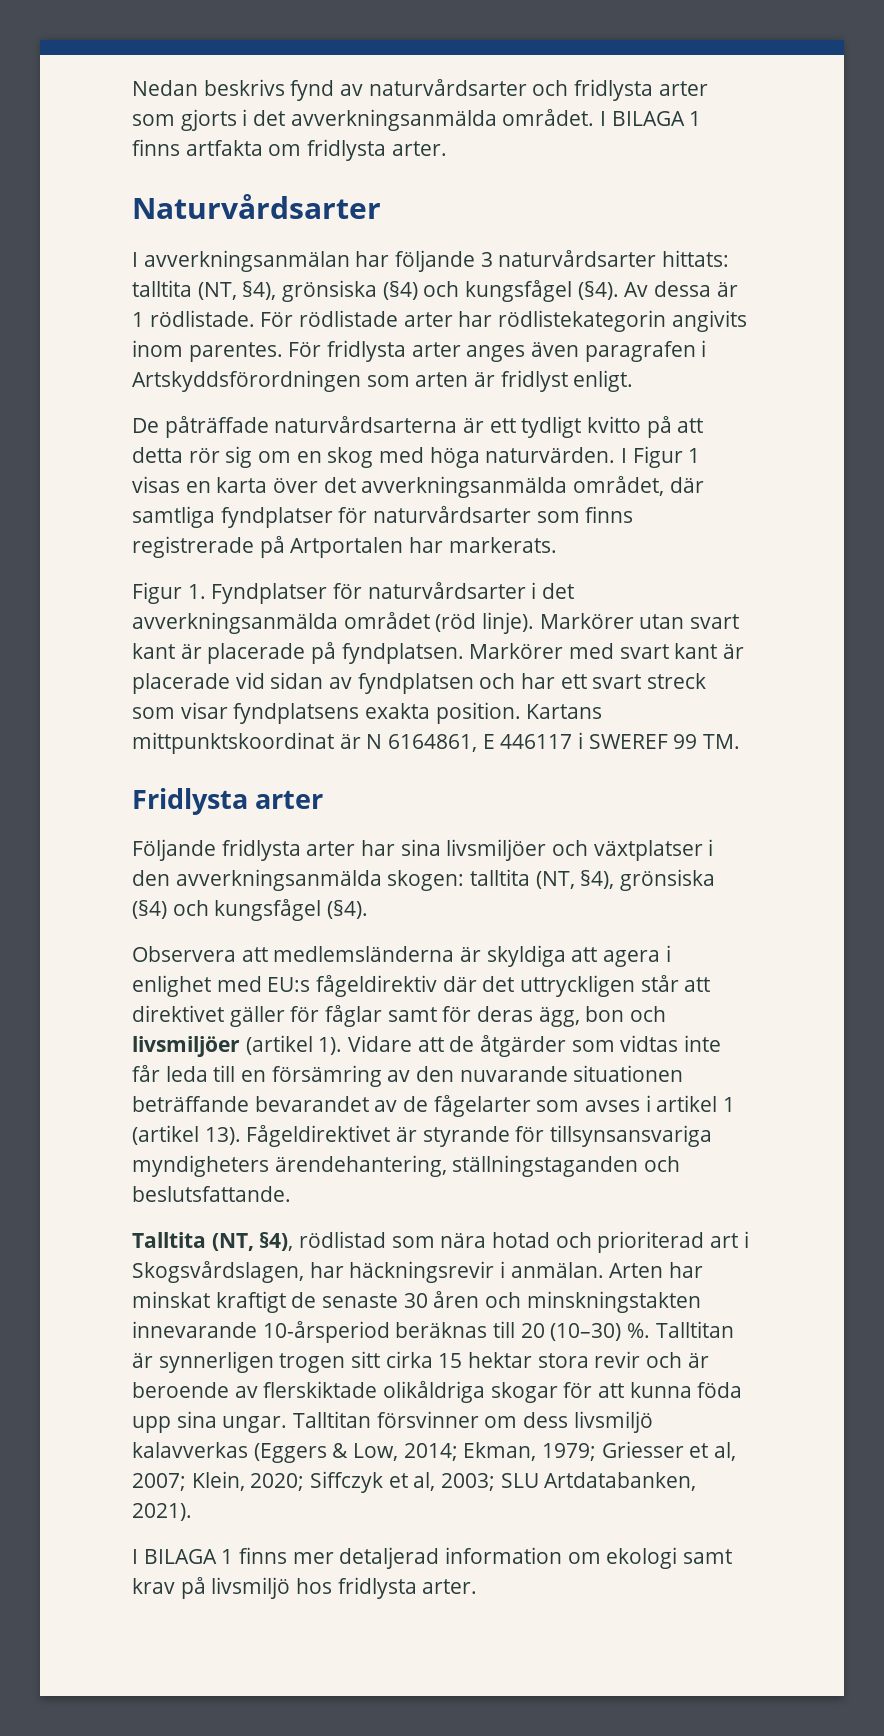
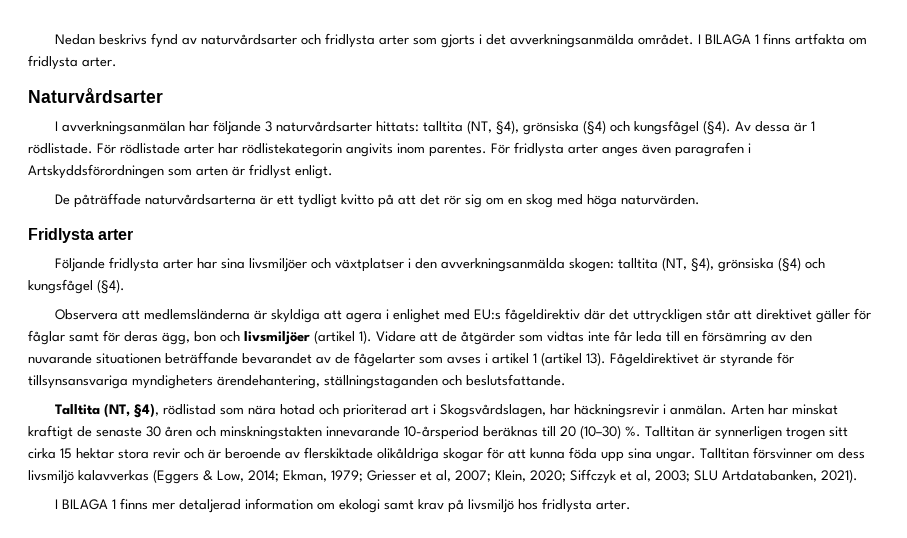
- De påträffade naturvårdsarterna är ett tydligt kvitto på att detta rör sig om en skog med höga naturvärden. I Figur 1 visas en karta över det avverkningsanmälda området, där samtliga fyndplatser för naturvårdsarter som finns registrerade på Artportalen har markerats.
- Figur 1. Fyndplatser för naturvårdsarter i det avverkningsanmälda området (röd linje). Markörer utan svart kant är placerade på fyndplatsen. Markörer med svart kant är placerade vid sidan av fyndplatsen och har ett svart streck som visar fyndplatsens exakta position. Kartans mittpunktskoordinat är N 6164861, E 446117 i SWEREF 99 TM.
+ De påträffade naturvårdsarterna är ett tydligt kvitto på att det rör sig om en skog med höga naturvärden.

